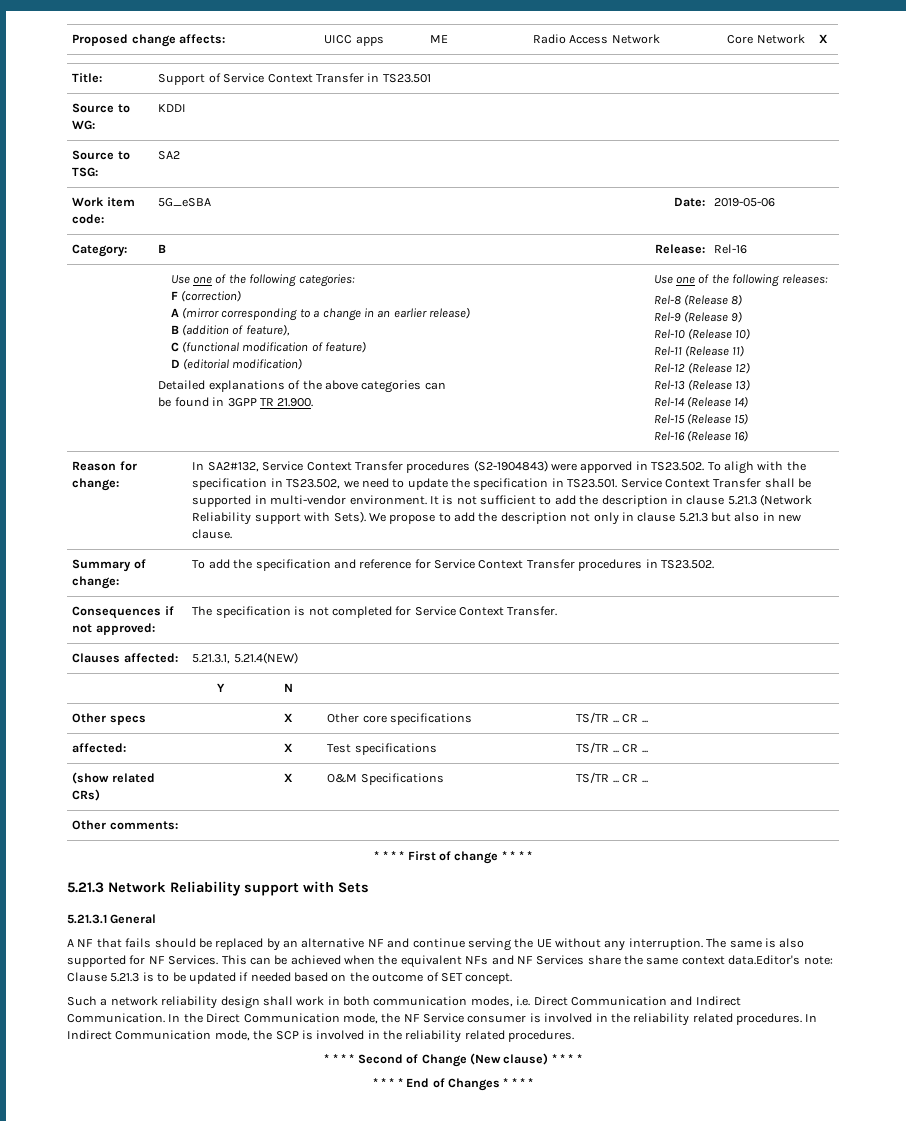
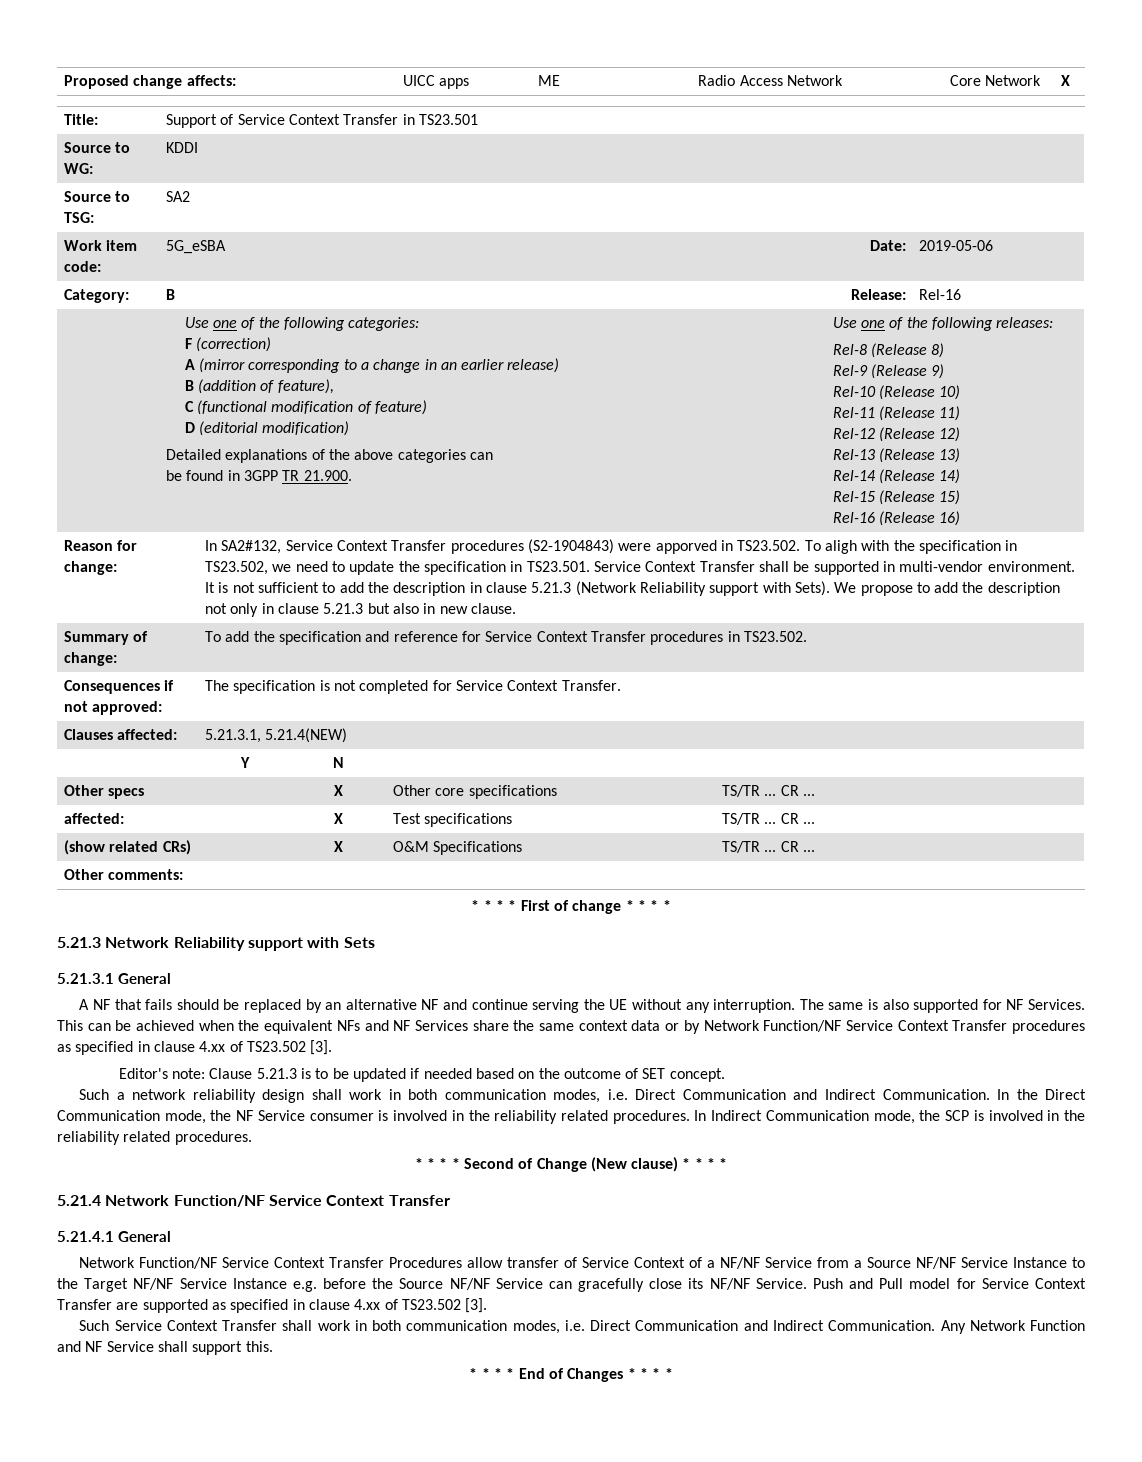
- This can be achieved when the equivalent NFs and NF Services share the same context data.Editor's note: Clause 5.21.3 is to be updated if needed based on the outcome of SET concept.
+ This can be achieved when the equivalent NFs and NF Services share the same context data or by Network Function/NF Service Context Transfer procedures as specified in clause 4.xx of TS23.502 [3].
+ Editor's note: Clause 5.21.3 is to be updated if needed based on the outcome of SET concept.
+ 5.21.4 Network Function/NF Service Context Transfer
+ 5.21.4.1 General
+ Network Function/NF Service Context Transfer Procedures allow transfer of Service Context of a NF/NF Service from a Source NF/NF Service Instance to the Target NF/NF Service Instance e.g. before the Source NF/NF Service can gracefully close its NF/NF Service. Push and Pull model for Service Context Transfer are supported as specified in clause 4.xx of TS23.502 [3].
+ Such Service Context Transfer shall work in both communication modes, i.e. Direct Communication and Indirect Communication. Any Network Function and NF Service shall support this.

